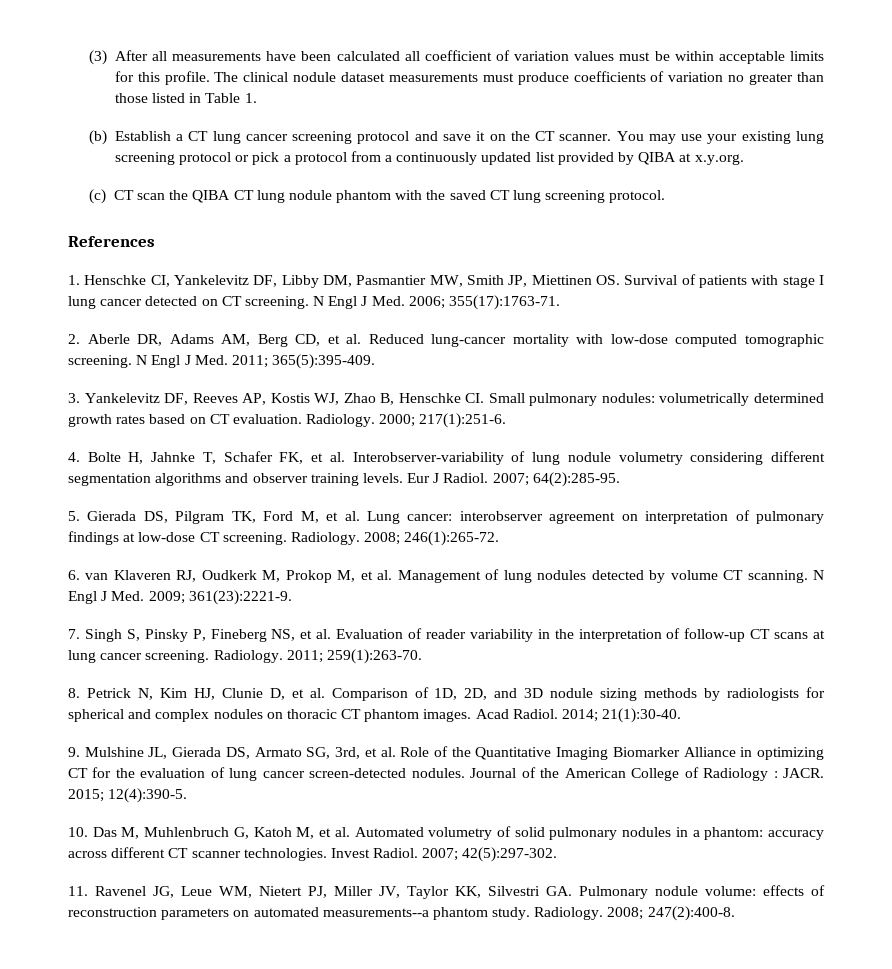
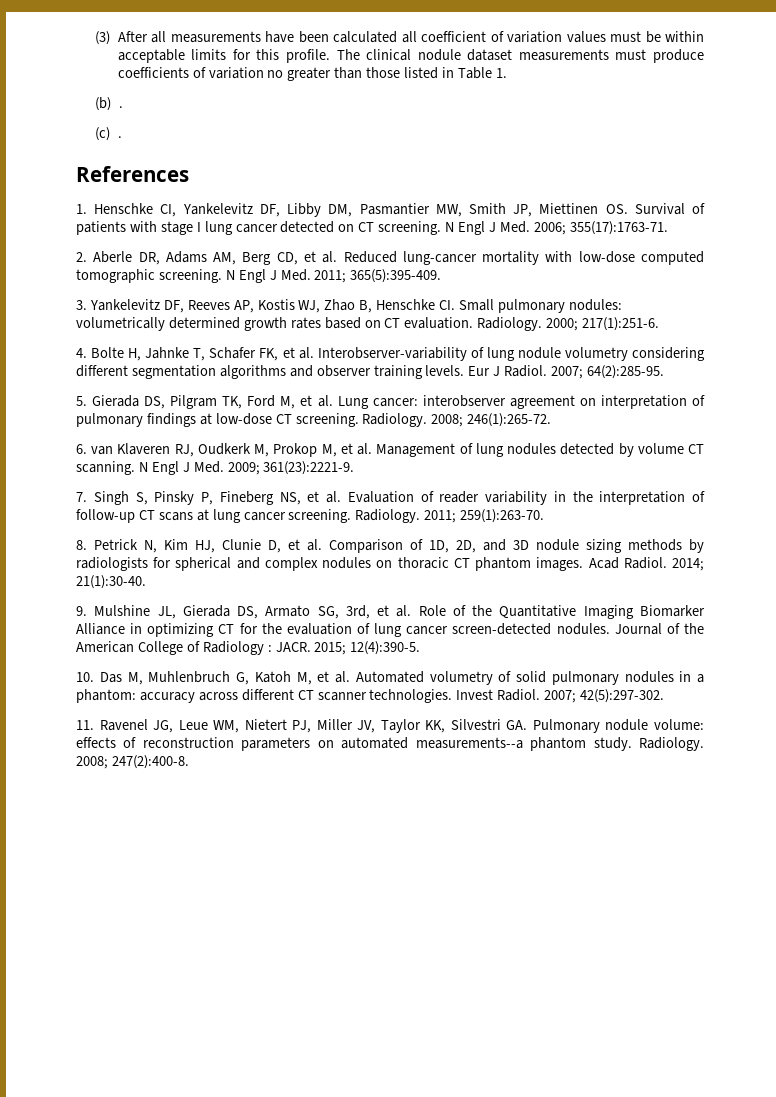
- (b) Establish a CT lung cancer screening protocol and save it on the CT scanner. You may use your existing lung screening protocol or pick a protocol from a continuously updated list provided by QIBA at x.y.org.
- (c) CT scan the QIBA CT lung nodule phantom with the saved CT lung screening protocol.
+ (b) .
+ (c) .

